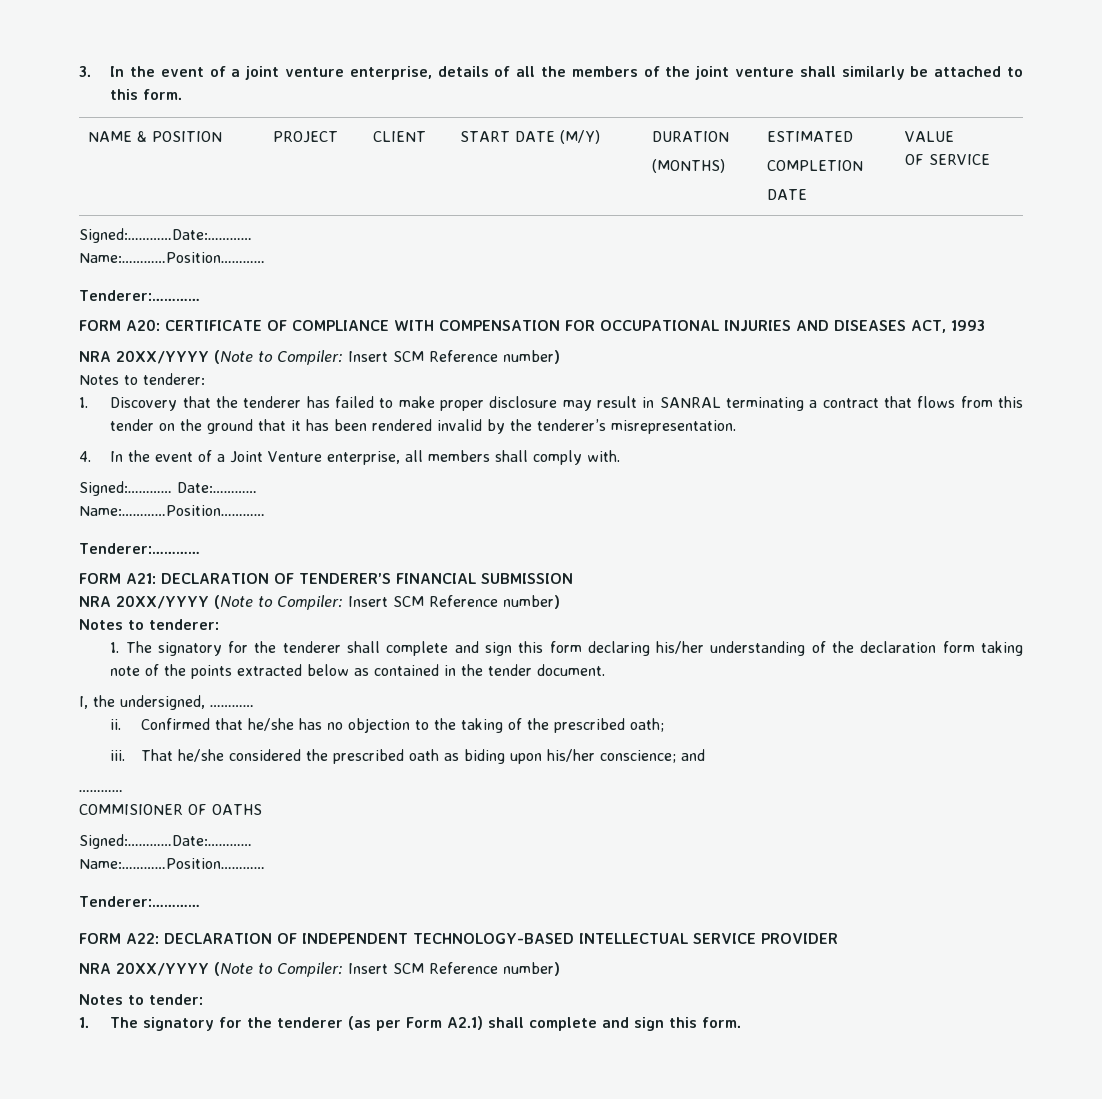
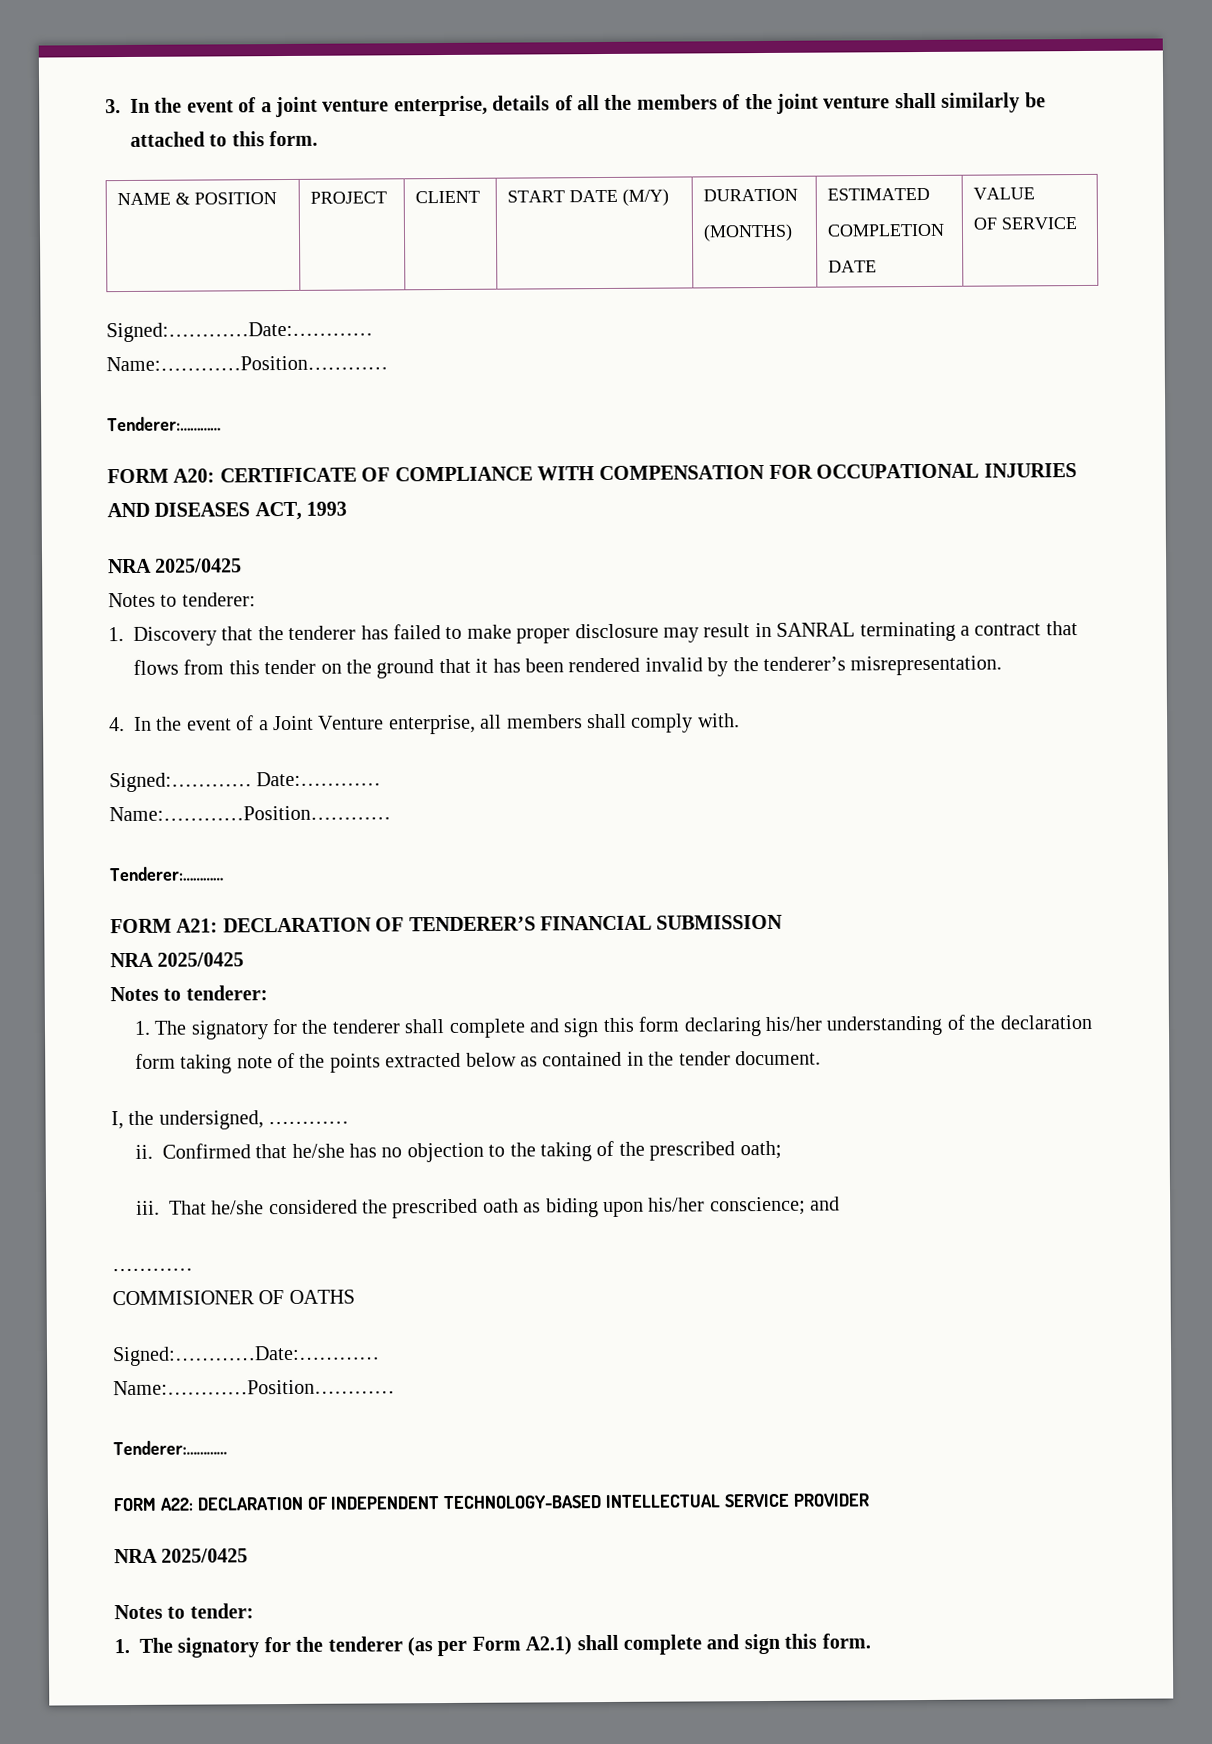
  FORM A20: CERTIFICATE OF COMPLIANCE WITH COMPENSATION FOR OCCUPATIONAL INJURIES AND DISEASES ACT, 1993
- NRA 20XX/YYYY (Note to Compiler: Insert SCM Reference number)
+ NRA 2025/0425
  FORM A21: DECLARATION OF TENDERER’S FINANCIAL SUBMISSION
- NRA 20XX/YYYY (Note to Compiler: Insert SCM Reference number)
+ NRA 2025/0425
  FORM A22: DECLARATION OF INDEPENDENT TECHNOLOGY-BASED INTELLECTUAL SERVICE PROVIDER
- NRA 20XX/YYYY (Note to Compiler: Insert SCM Reference number)
+ NRA 2025/0425

